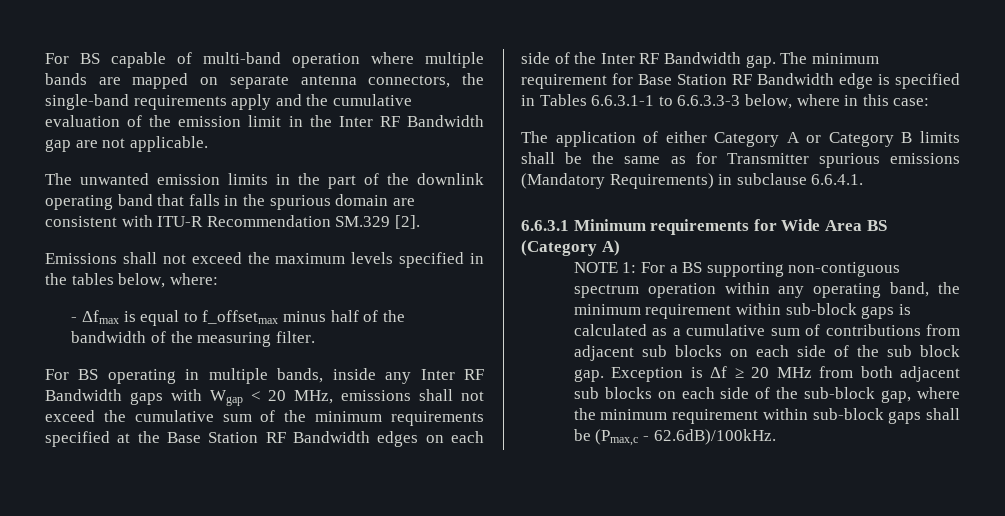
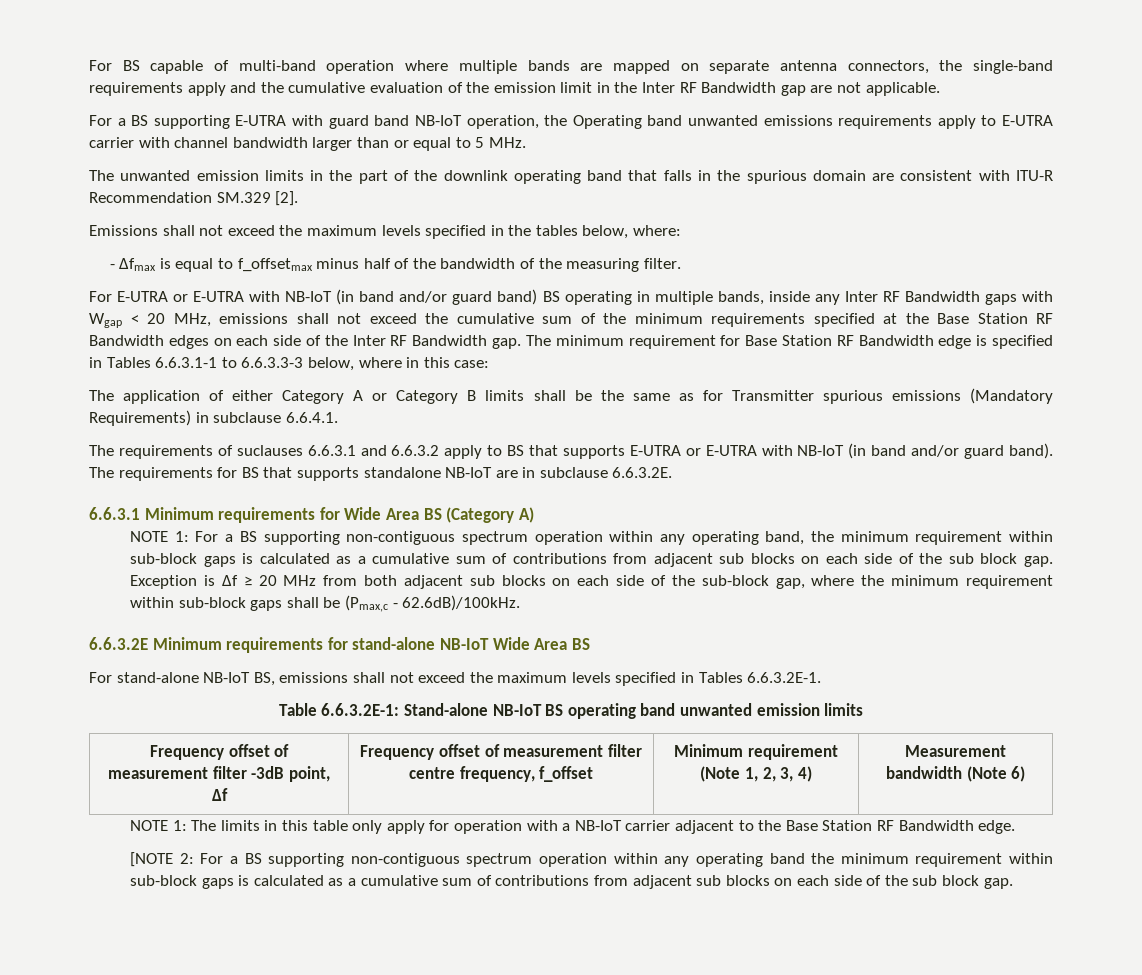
+ For a BS supporting E-UTRA with guard band NB-IoT operation, the Operating band unwanted emissions requirements apply to E-UTRA carrier with channel bandwidth larger than or equal to 5 MHz.
- For BS operating in multiple bands, inside any Inter RF Bandwidth gaps with Wgap < 20 MHz, emissions shall not exceed the cumulative sum of the minimum requirements specified at the Base Station RF Bandwidth edges on each side of the Inter RF Bandwidth gap.
+ For E-UTRA or E-UTRA with NB-IoT (in band and/or guard band) BS operating in multiple bands, inside any Inter RF Bandwidth gaps with Wgap < 20 MHz, emissions shall not exceed the cumulative sum of the minimum requirements specified at the Base Station RF Bandwidth edges on each side of the Inter RF Bandwidth gap.
+ The requirements of suclauses 6.6.3.1 and 6.6.3.2 apply to BS that supports E-UTRA or E-UTRA with NB-IoT (in band and/or guard band). The requirements for BS that supports standalone NB-IoT are in subclause 6.6.3.2E.
+ 6.6.3.2E Minimum requirements for stand-alone NB-IoT Wide Area BS
+ For stand-alone NB-IoT BS, emissions shall not exceed the maximum levels specified in Tables 6.6.3.2E-1.
+ Table 6.6.3.2E-1: Stand-alone NB-IoT BS operating band unwanted emission limits
+ Frequency offset of measurement filter -3dB point, Δf | Frequency offset of measurement filter centre frequency, f_offset | Minimum requirement (Note 1, 2, 3, 4) | Measurement bandwidth (Note 6)
+ NOTE 1: The limits in this table only apply for operation with a NB-IoT carrier adjacent to the Base Station RF Bandwidth edge.
+ [NOTE 2: For a BS supporting non-contiguous spectrum operation within any operating band the minimum requirement within sub-block gaps is calculated as a cumulative sum of contributions from adjacent sub blocks on each side of the sub block gap.

